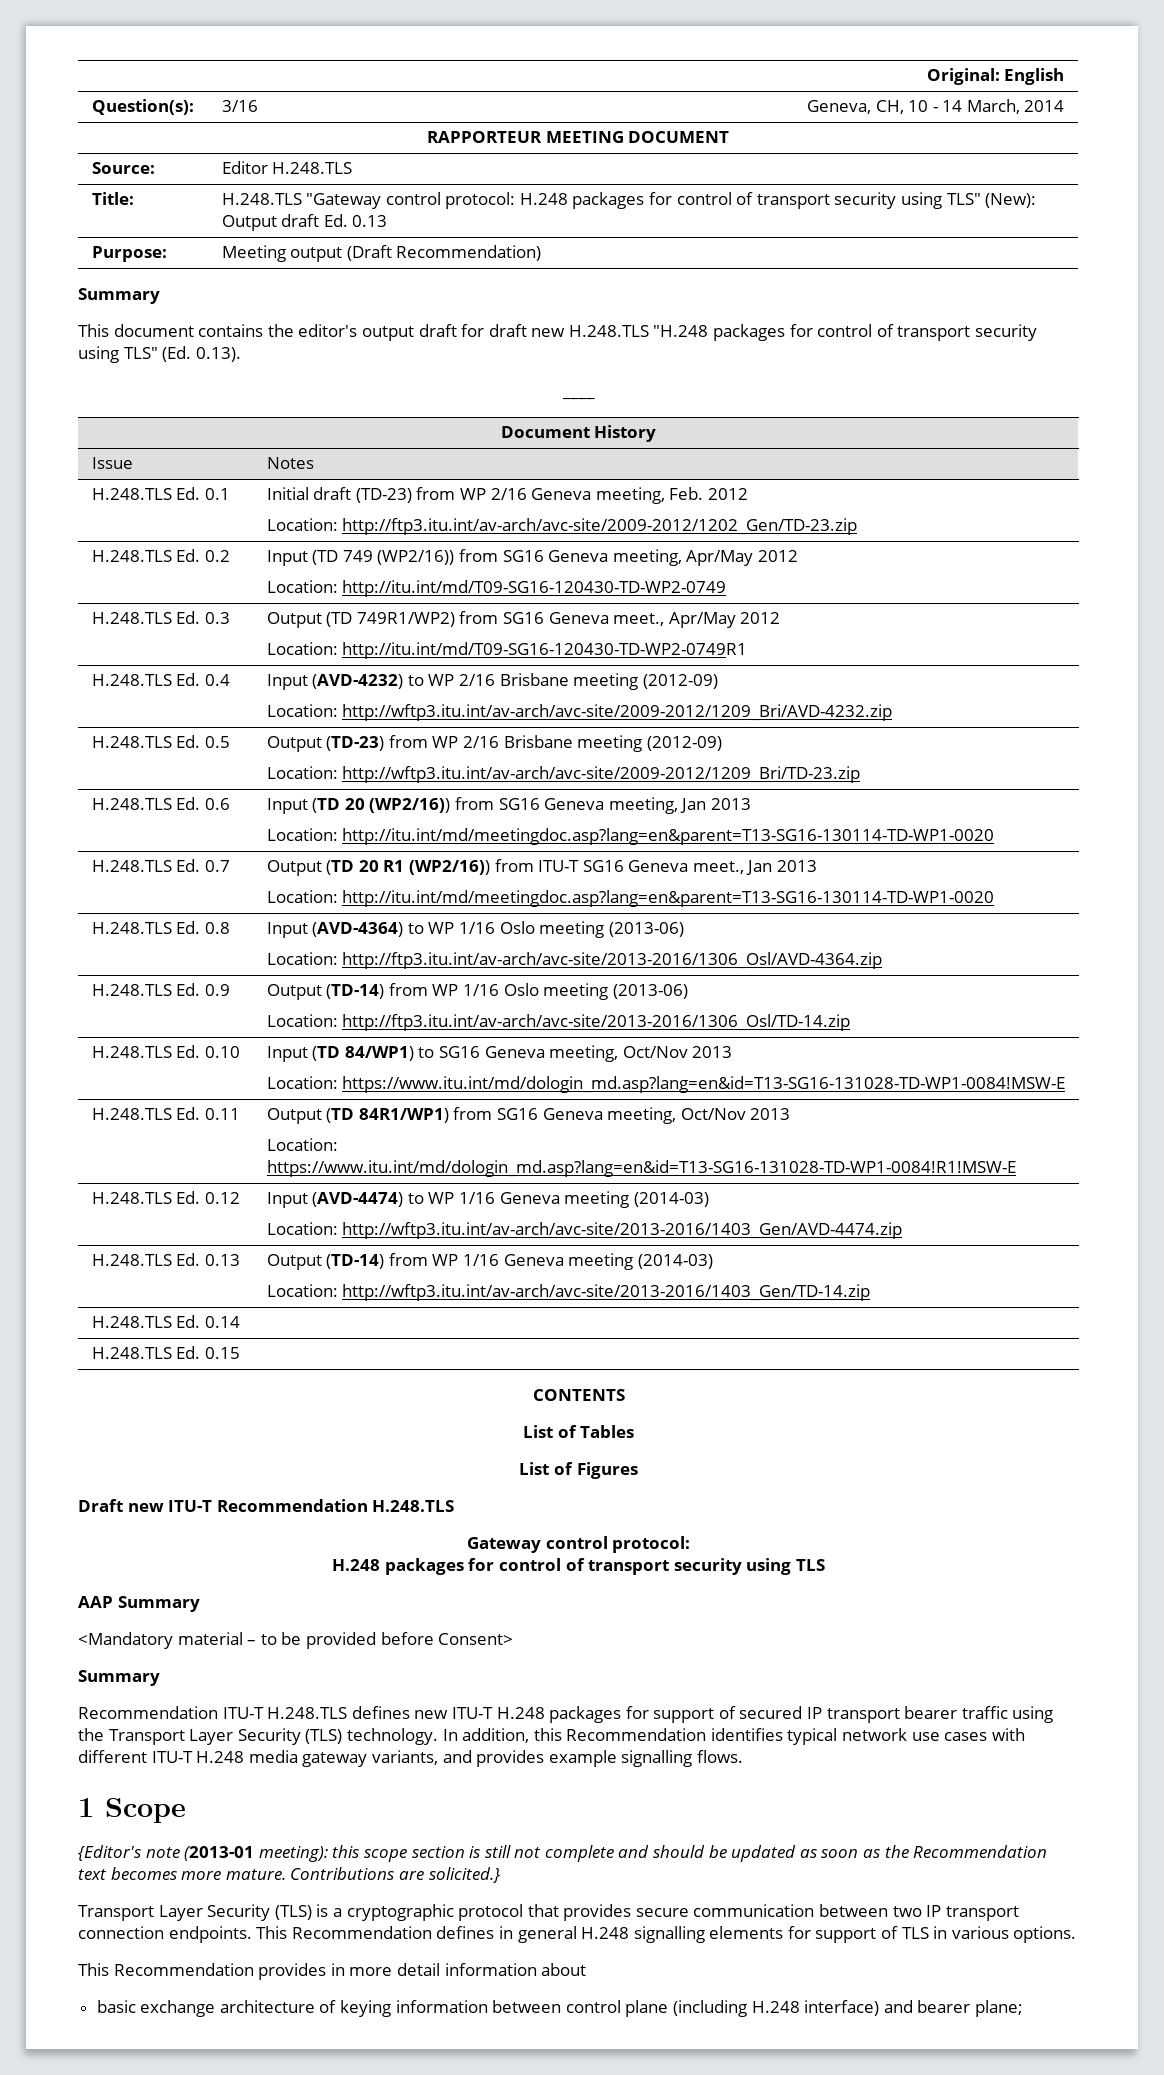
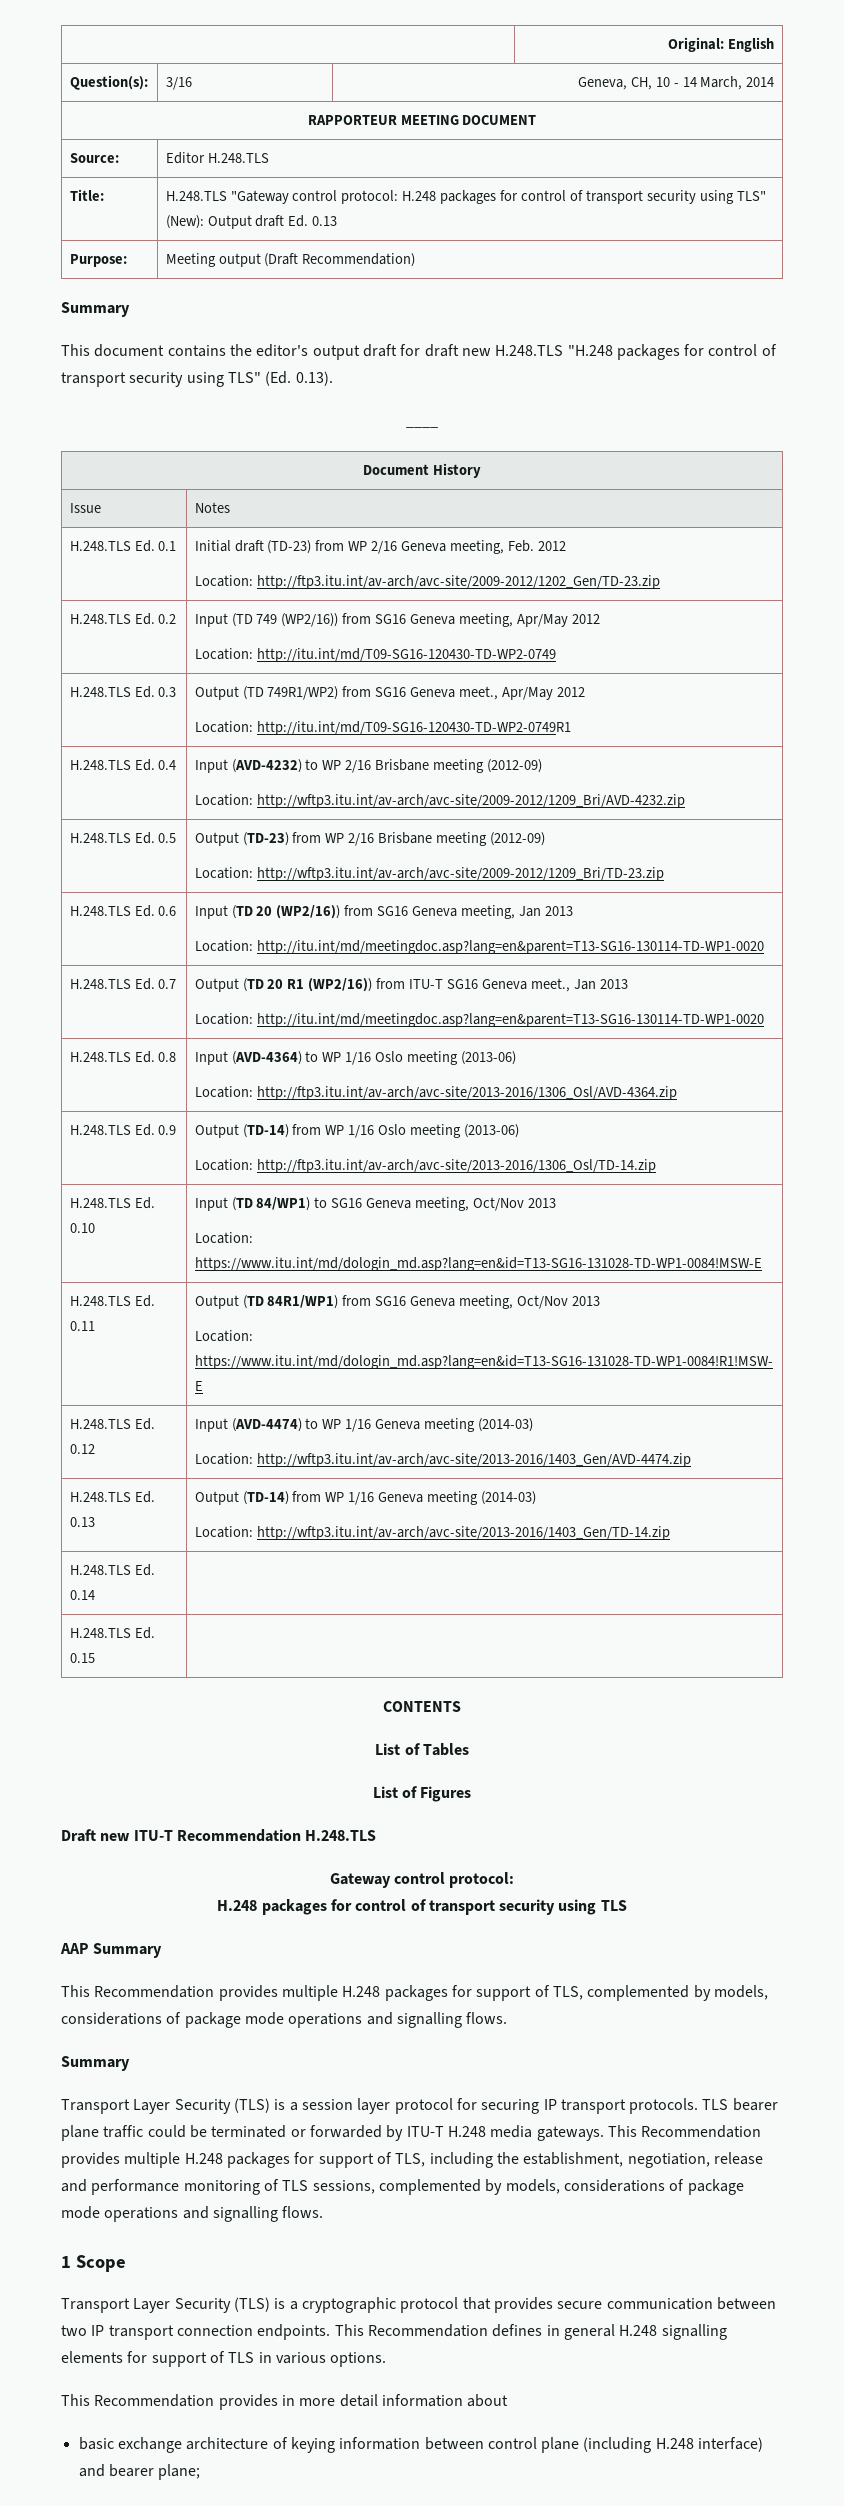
- <Mandatory material – to be provided before Consent>
+ This Recommendation provides multiple H.248 packages for support of TLS, complemented by models, considerations of package mode operations and signalling flows.
  Summary
- Recommendation ITU-T H.248.TLS defines new ITU-T H.248 packages for support of secured IP transport bearer traffic using the Transport Layer Security (TLS) technology. In addition, this Recommendation identifies typical network use cases with different ITU-T H.248 media gateway variants, and provides example signalling flows.
+ Transport Layer Security (TLS) is a session layer protocol for securing IP transport protocols. TLS bearer plane traffic could be terminated or forwarded by ITU-T H.248 media gateways. This Recommendation provides multiple H.248 packages for support of TLS, including the establishment, negotiation, release and performance monitoring of TLS sessions, complemented by models, considerations of package mode operations and signalling flows.
  1 Scope
- {Editor's note (2013-01 meeting): this scope section is still not complete and should be updated as soon as the Recommendation text becomes more mature. Contributions are solicited.}

